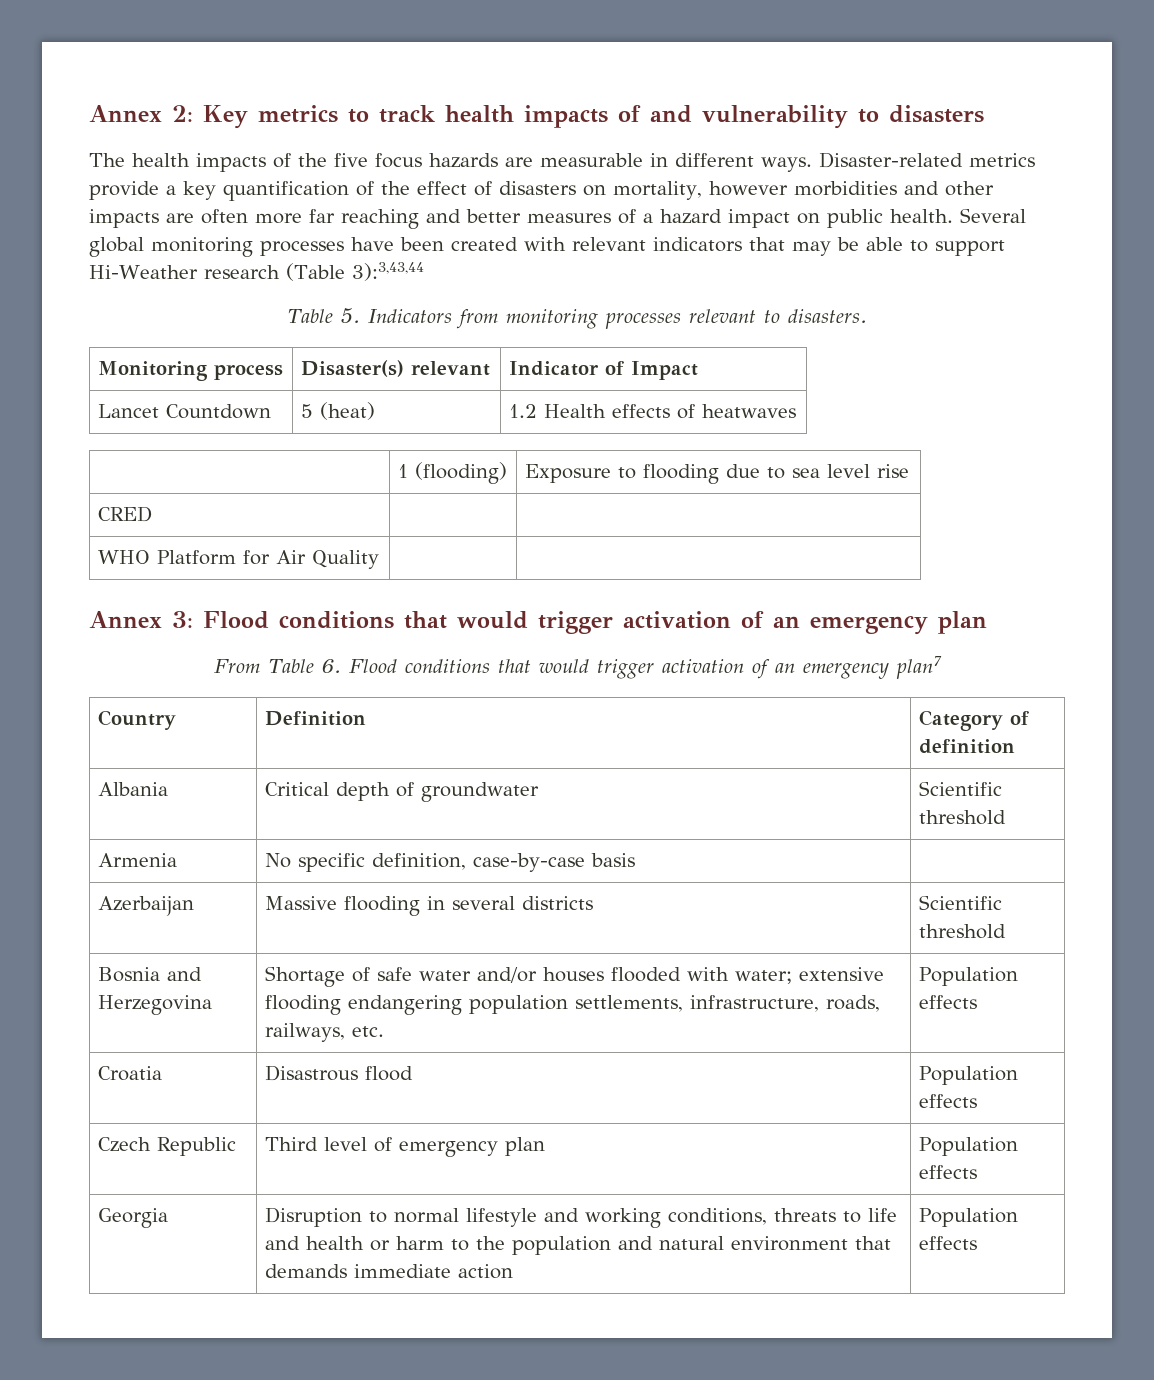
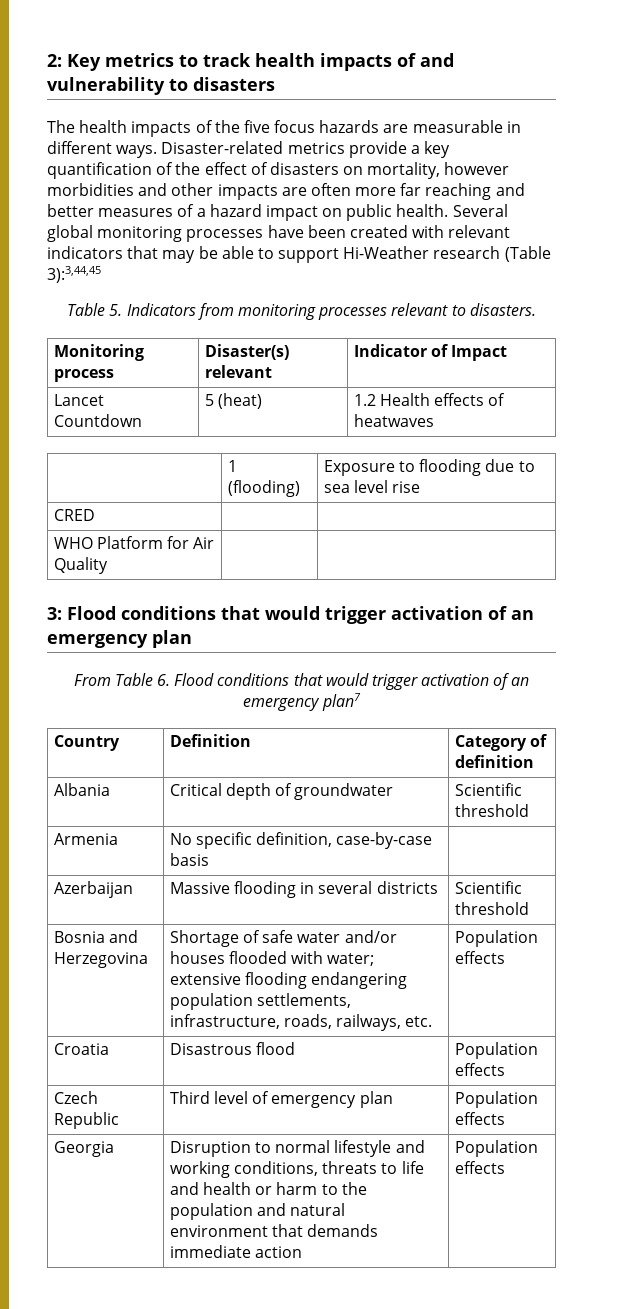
- Annex 2: Key metrics to track health impacts of and vulnerability to disasters
+ 2: Key metrics to track health impacts of and vulnerability to disasters
- Several global monitoring processes have been created with relevant indicators that may be able to support Hi-Weather research (Table 3):3,43,44
+ Several global monitoring processes have been created with relevant indicators that may be able to support Hi-Weather research (Table 3):3,44,45
- Annex 3: Flood conditions that would trigger activation of an emergency plan
+ 3: Flood conditions that would trigger activation of an emergency plan

